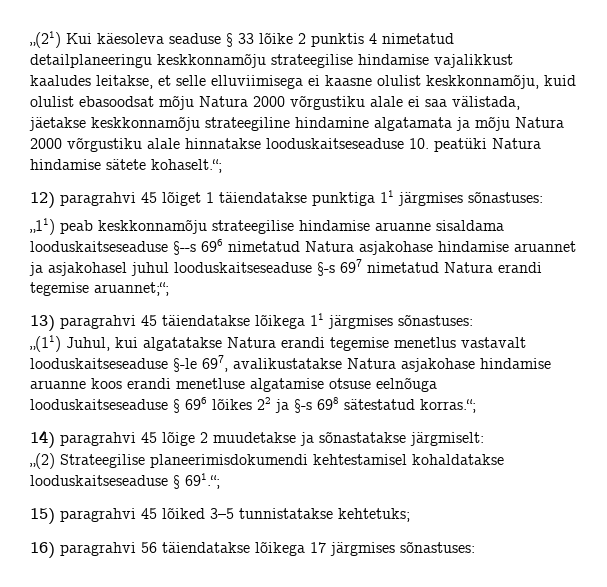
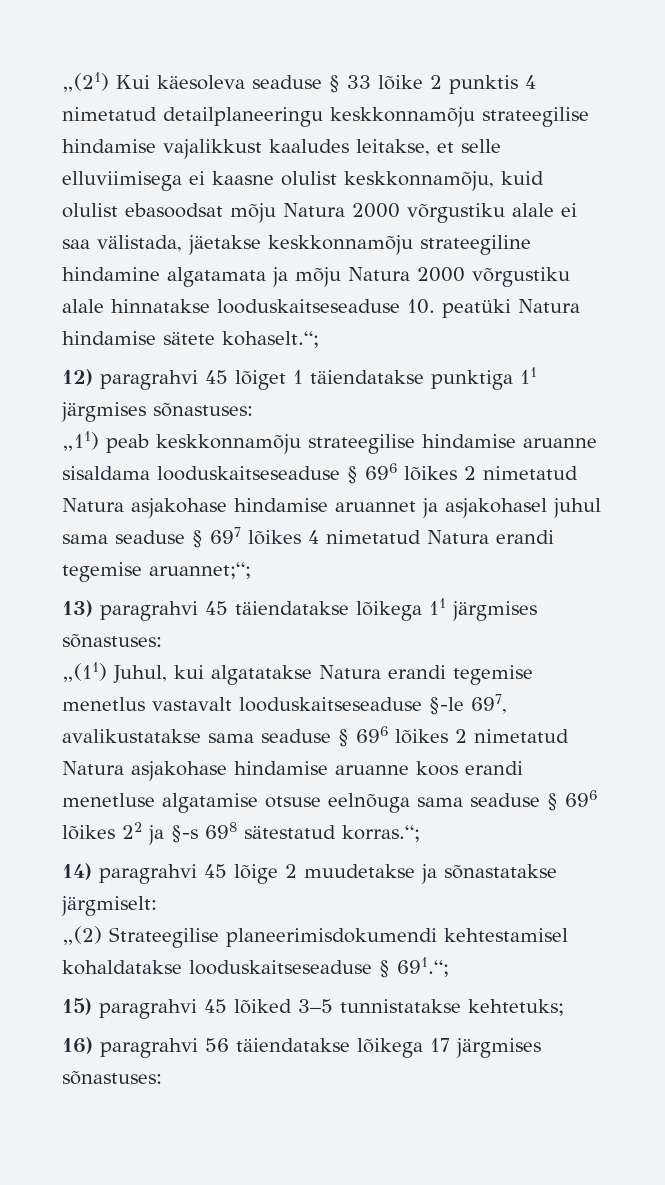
- „11) peab keskkonnamõju strateegilise hindamise aruanne sisaldama looduskaitseseaduse §--s 696 nimetatud Natura asjakohase hindamise aruannet ja asjakohasel juhul looduskaitseseaduse §-s 697 nimetatud Natura erandi tegemise aruannet;“;
+ „11) peab keskkonnamõju strateegilise hindamise aruanne sisaldama looduskaitseseaduse § 696 lõikes 2 nimetatud Natura asjakohase hindamise aruannet ja asjakohasel juhul sama seaduse § 697 lõikes 4 nimetatud Natura erandi tegemise aruannet;“;
- „(11) Juhul, kui algatatakse Natura erandi tegemise menetlus vastavalt looduskaitseseaduse §-le 697, avalikustatakse Natura asjakohase hindamise aruanne koos erandi menetluse algatamise otsuse eelnõuga looduskaitseseaduse § 696 lõikes 22 ja §-s 698 sätestatud korras.“;
+ „(11) Juhul, kui algatatakse Natura erandi tegemise menetlus vastavalt looduskaitseseaduse §-le 697, avalikustatakse sama seaduse § 696 lõikes 2 nimetatud Natura asjakohase hindamise aruanne koos erandi menetluse algatamise otsuse eelnõuga sama seaduse § 696 lõikes 22 ja §-s 698 sätestatud korras.“;

